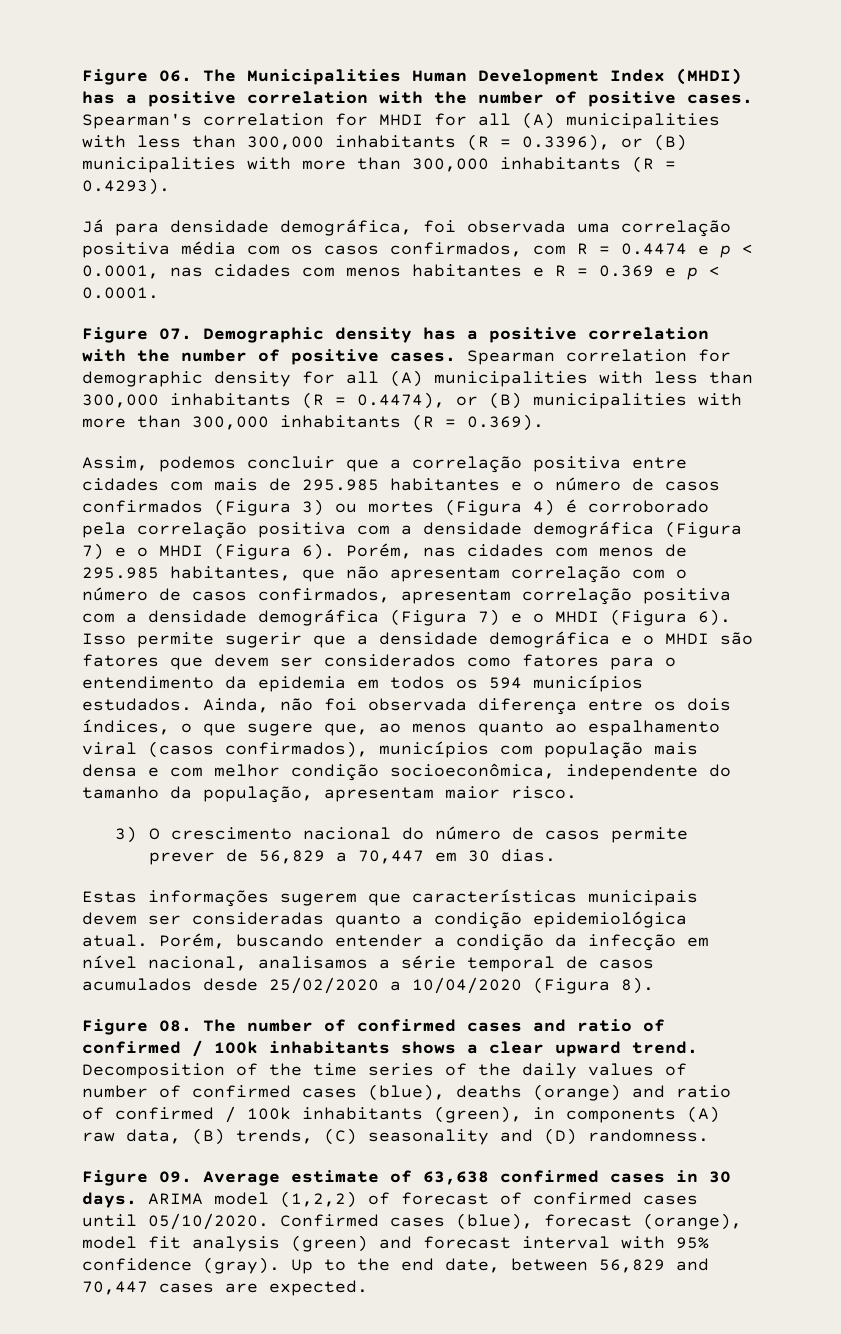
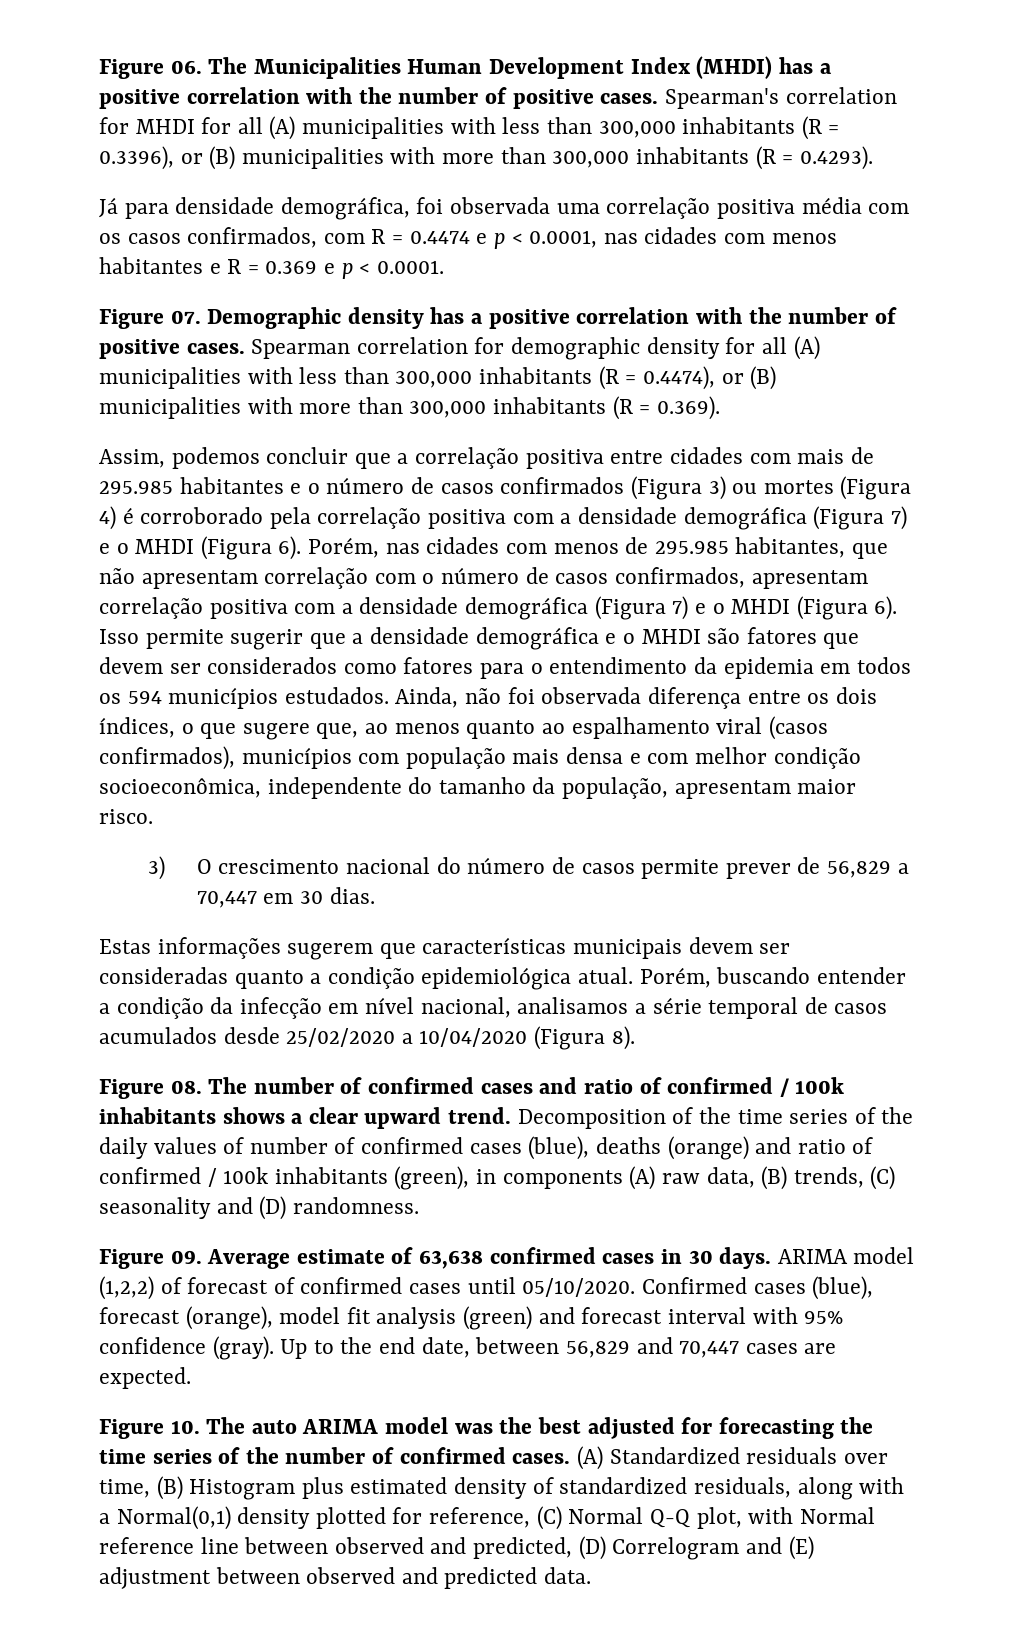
+ Figure 10. The auto ARIMA model was the best adjusted for forecasting the time series of the number of confirmed cases. (A) Standardized residuals over time, (B) Histogram plus estimated density of standardized residuals, along with a Normal(0,1) density plotted for reference, (C) Normal Q-Q plot, with Normal reference line between observed and predicted, (D) Correlogram and (E) adjustment between observed and predicted data.

